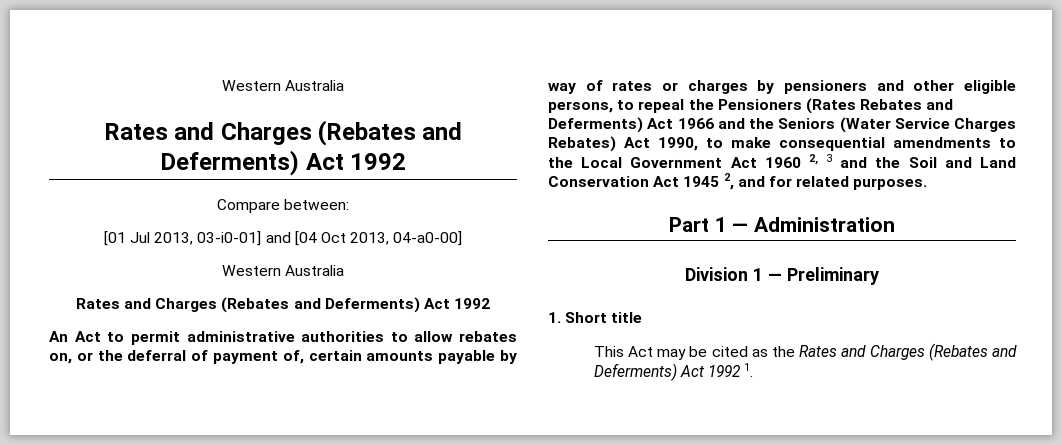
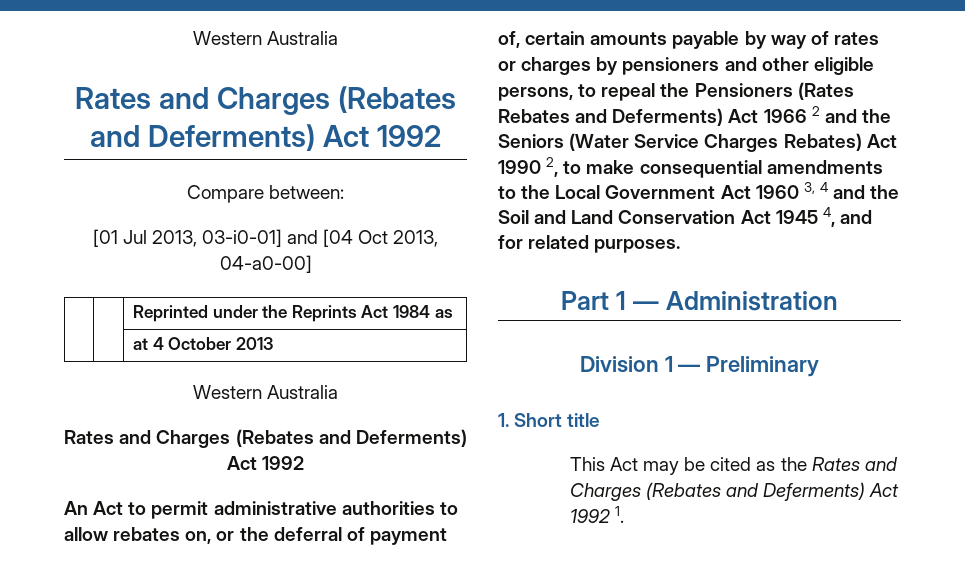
+ | | Reprinted under the Reprints Act 1984 as
+ | | at 4 October 2013
- An Act to permit administrative authorities to allow rebates on, or the deferral of payment of, certain amounts payable by way of rates or charges by pensioners and other eligible persons, to repeal the Pensioners (Rates Rebates and Deferments) Act 1966 and the Seniors (Water Service Charges Rebates) Act 1990, to make consequential amendments to the Local Government Act 1960 2, 3 and the Soil and Land Conservation Act 1945 2, and for related purposes.
+ An Act to permit administrative authorities to allow rebates on, or the deferral of payment of, certain amounts payable by way of rates or charges by pensioners and other eligible persons, to repeal the Pensioners (Rates Rebates and Deferments) Act 1966 2 and the Seniors (Water Service Charges Rebates) Act 1990 2, to make consequential amendments to the Local Government Act 1960 3, 4 and the Soil and Land Conservation Act 1945 4, and for related purposes.

